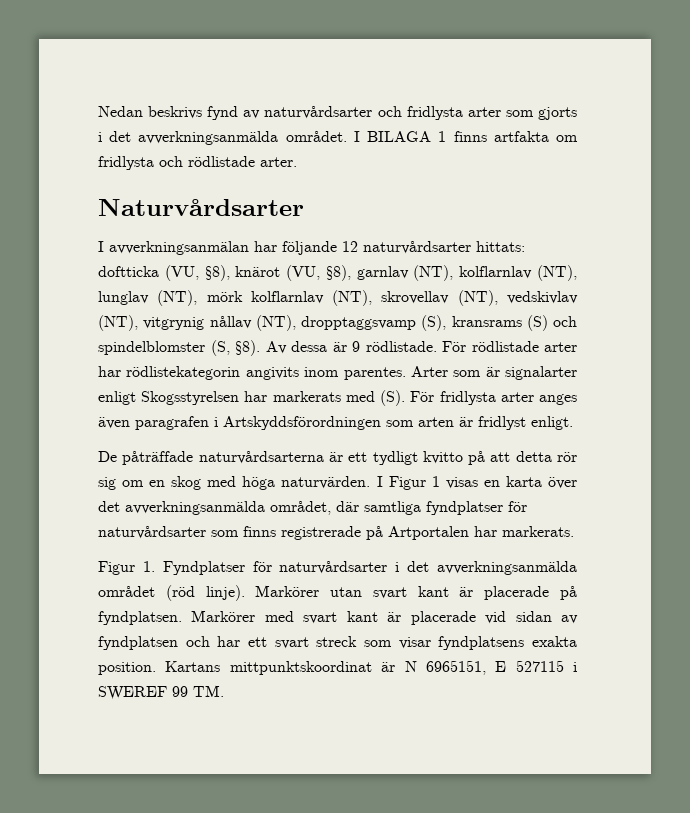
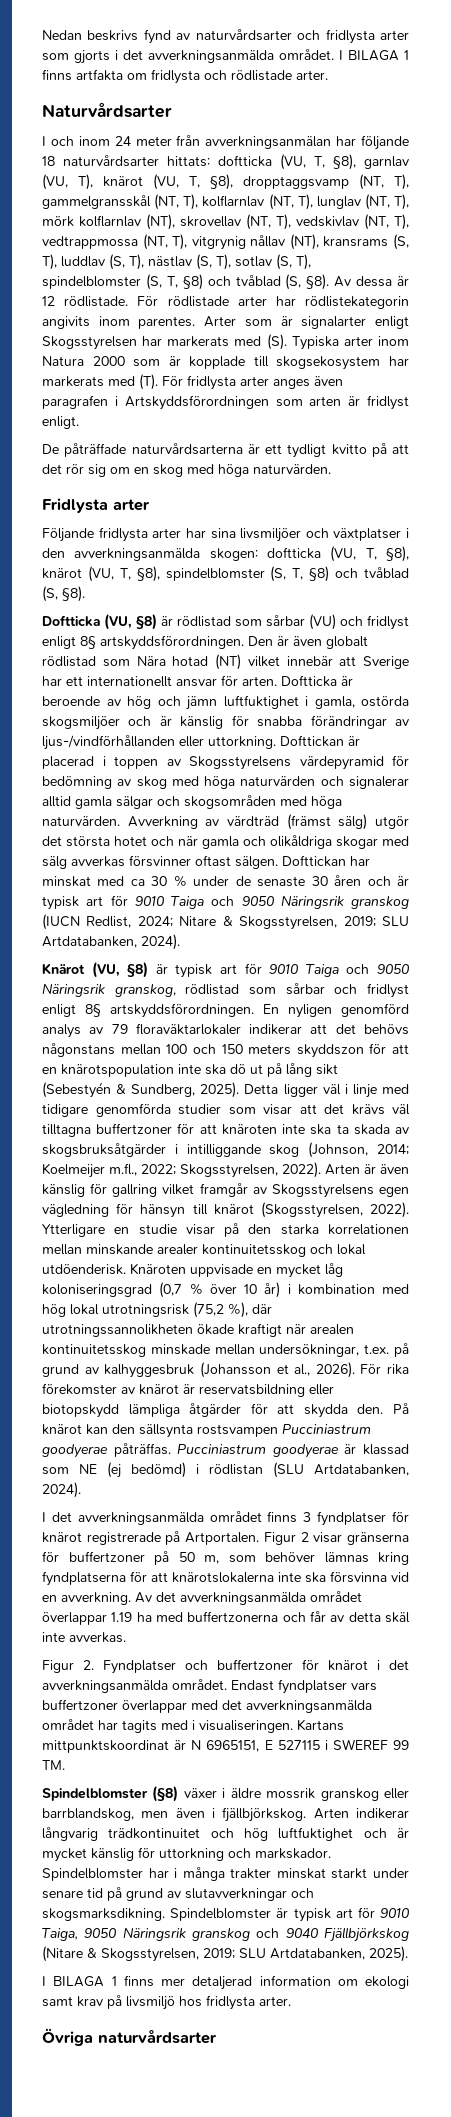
- I avverkningsanmälan har följande 12 naturvårdsarter hittats: doftticka (VU, §8), knärot (VU, §8), garnlav (NT), kolflarnlav (NT), lunglav (NT), mörk kolflarnlav (NT), skrovellav (NT), vedskivlav (NT), vitgrynig nållav (NT), dropptaggsvamp (S), kransrams (S) och spindelblomster (S, §8).
+ I och inom 24 meter från avverkningsanmälan har följande 18 naturvårdsarter hittats: doftticka (VU, T, §8), garnlav (VU, T), knärot (VU, T, §8), dropptaggsvamp (NT, T), gammelgransskål (NT, T), kolflarnlav (NT, T), lunglav (NT, T), mörk kolflarnlav (NT), skrovellav (NT, T), vedskivlav (NT, T), vedtrappmossa (NT, T), vitgrynig nållav (NT), kransrams (S, T), luddlav (S, T), nästlav (S, T), sotlav (S, T), spindelblomster (S, T, §8) och tvåblad (S, §8).
- Av dessa är 9 rödlistade.
+ Av dessa är 12 rödlistade.
- Arter som är signalarter enligt Skogsstyrelsen har markerats med (S). För fridlysta arter anges även paragrafen i Artskyddsförordningen som arten är fridlyst enligt.
+ Arter som är signalarter enligt Skogsstyrelsen har markerats med (S). Typiska arter inom Natura 2000 som är kopplade till skogsekosystem har markerats med (T). För fridlysta arter anges även paragrafen i Artskyddsförordningen som arten är fridlyst enligt.
- De påträffade naturvårdsarterna är ett tydligt kvitto på att detta rör sig om en skog med höga naturvärden. I Figur 1 visas en karta över det avverkningsanmälda området, där samtliga fyndplatser för naturvårdsarter som finns registrerade på Artportalen har markerats.
- Figur 1. Fyndplatser för naturvårdsarter i det avverkningsanmälda området (röd linje). Markörer utan svart kant är placerade på fyndplatsen. Markörer med svart kant är placerade vid sidan av fyndplatsen och har ett svart streck som visar fyndplatsens exakta position.
+ De påträffade naturvårdsarterna är ett tydligt kvitto på att det rör sig om en skog med höga naturvärden.
+ Fridlysta arter
+ Följande fridlysta arter har sina livsmiljöer och växtplatser i den avverkningsanmälda skogen: doftticka (VU, T, §8), knärot (VU, T, §8), spindelblomster (S, T, §8) och tvåblad (S, §8).
+ Doftticka (VU, §8) är rödlistad som sårbar (VU) och fridlyst enligt 8§ artskyddsförordningen. Den är även globalt rödlistad som Nära hotad (NT) vilket innebär att Sverige har ett internationellt ansvar för arten. Doftticka är beroende av hög och jämn luftfuktighet i gamla, ostörda skogsmiljöer och är känslig för snabba förändringar av ljus-/vindförhållanden eller uttorkning. Dofttickan är placerad i toppen av Skogsstyrelsens värdepyramid för bedömning av skog med höga naturvärden och signalerar alltid gamla sälgar och skogsområden med höga naturvärden. Avverkning av värdträd (främst sälg) utgör det största hotet och när gamla och olikåldriga skogar med sälg avverkas försvinner oftast sälgen. Dofttickan har minskat med ca 30 % under de senaste 30 åren och är typisk art för 9010 Taiga och 9050 Näringsrik granskog (IUCN Redlist, 2024; Nitare & Skogsstyrelsen, 2019; SLU Artdatabanken, 2024).
+ Knärot (VU, §8) är typisk art för 9010 Taiga och 9050 Näringsrik granskog, rödlistad som sårbar och fridlyst enligt 8§ artskyddsförordningen. En nyligen genomförd analys av 79 floraväktarlokaler indikerar att det behövs någonstans mellan 100 och 150 meters skyddszon för att en knärotspopulation inte ska dö ut på lång sikt (Sebestyén & Sundberg, 2025). Detta ligger väl i linje med tidigare genomförda studier som visar att det krävs väl tilltagna buffertzoner för att knäroten inte ska ta skada av skogsbruksåtgärder i intilliggande skog (Johnson, 2014; Koelmeijer m.fl., 2022; Skogsstyrelsen, 2022). Arten är även känslig för gallring vilket framgår av Skogsstyrelsens egen vägledning för hänsyn till knärot (Skogsstyrelsen, 2022). Ytterligare en studie visar på den starka korrelationen mellan minskande arealer kontinuitetsskog och lokal utdöenderisk. Knäroten uppvisade en mycket låg koloniseringsgrad (0,7 % över 10 år) i kombination med hög lokal utrotningsrisk (75,2 %), där utrotningssannolikheten ökade kraftigt när arealen kontinuitetsskog minskade mellan undersökningar, t.ex. på grund av kalhyggesbruk (Johansson et al., 2026). För rika förekomster av knärot är reservatsbildning eller biotopskydd lämpliga åtgärder för att skydda den. På knärot kan den sällsynta rostsvampen Pucciniastrum goodyerae påträffas. Pucciniastrum goodyerae är klassad som NE (ej bedömd) i rödlistan (SLU Artdatabanken, 2024).
+ I det avverkningsanmälda området finns 3 fyndplatser för knärot registrerade på Artportalen. Figur 2 visar gränserna för buffertzoner på 50 m, som behöver lämnas kring fyndplatserna för att knärotslokalerna inte ska försvinna vid en avverkning. Av det avverkningsanmälda området överlappar 1.19 ha med buffertzonerna och får av detta skäl inte avverkas.
+ Figur 2. Fyndplatser och buffertzoner för knärot i det avverkningsanmälda området. Endast fyndplatser vars buffertzoner överlappar med det avverkningsanmälda området har tagits med i visualiseringen.
+ Spindelblomster (§8) växer i äldre mossrik granskog eller barrblandskog, men även i fjällbjörkskog. Arten indikerar långvarig trädkontinuitet och hög luftfuktighet och är mycket känslig för uttorkning och markskador. Spindelblomster har i många trakter minskat starkt under senare tid på grund av slutavverkningar och skogsmarksdikning. Spindelblomster är typisk art för 9010 Taiga, 9050 Näringsrik granskog och 9040 Fjällbjörkskog (Nitare & Skogsstyrelsen, 2019; SLU Artdatabanken, 2025).
+ I BILAGA 1 finns mer detaljerad information om ekologi samt krav på livsmiljö hos fridlysta arter.
+ Övriga naturvårdsarter

